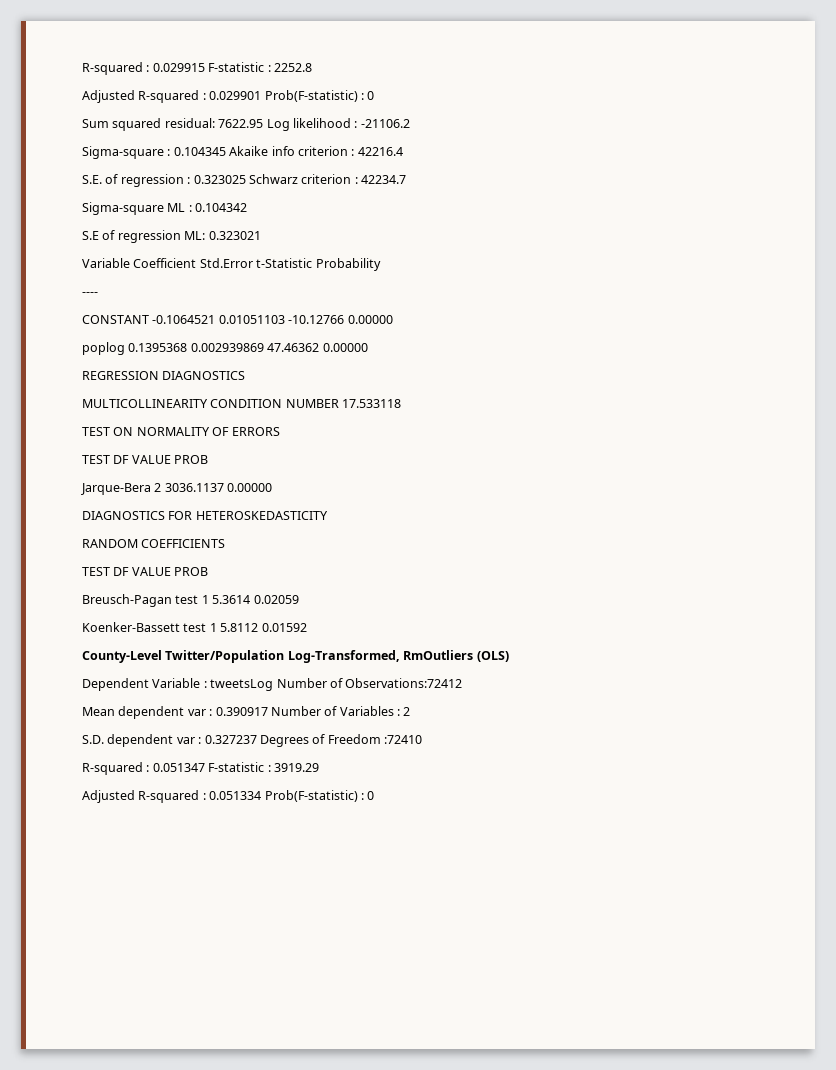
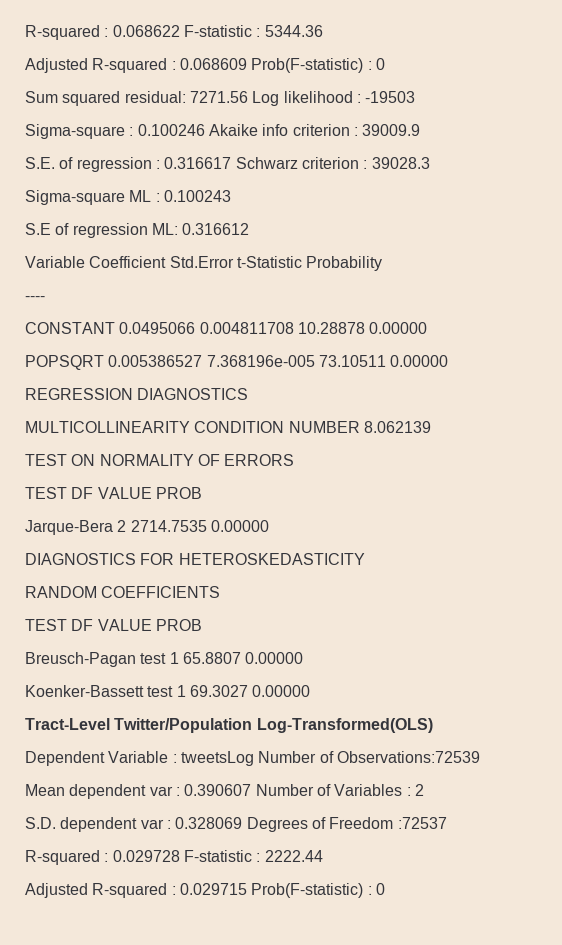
- R-squared : 0.029915 F-statistic : 2252.8
- Adjusted R-squared : 0.029901 Prob(F-statistic) : 0
+ R-squared : 0.068622 F-statistic : 5344.36
+ Adjusted R-squared : 0.068609 Prob(F-statistic) : 0
- Sum squared residual: 7622.95 Log likelihood : -21106.2
+ Sum squared residual: 7271.56 Log likelihood : -19503
- Sigma-square : 0.104345 Akaike info criterion : 42216.4
+ Sigma-square : 0.100246 Akaike info criterion : 39009.9
- S.E. of regression : 0.323025 Schwarz criterion : 42234.7
+ S.E. of regression : 0.316617 Schwarz criterion : 39028.3
- Sigma-square ML : 0.104342
+ Sigma-square ML : 0.100243
- S.E of regression ML: 0.323021
+ S.E of regression ML: 0.316612
- CONSTANT -0.1064521 0.01051103 -10.12766 0.00000
- poplog 0.1395368 0.002939869 47.46362 0.00000
+ CONSTANT 0.0495066 0.004811708 10.28878 0.00000
+ POPSQRT 0.005386527 7.368196e-005 73.10511 0.00000
- MULTICOLLINEARITY CONDITION NUMBER 17.533118
+ MULTICOLLINEARITY CONDITION NUMBER 8.062139
- Jarque-Bera 2 3036.1137 0.00000
+ Jarque-Bera 2 2714.7535 0.00000
- Breusch-Pagan test 1 5.3614 0.02059
+ Breusch-Pagan test 1 65.8807 0.00000
- Koenker-Bassett test 1 5.8112 0.01592
- County-Level Twitter/Population Log-Transformed, RmOutliers (OLS)
+ Koenker-Bassett test 1 69.3027 0.00000
+ Tract-Level Twitter/Population Log-Transformed(OLS)
- Dependent Variable : tweetsLog Number of Observations:72412
+ Dependent Variable : tweetsLog Number of Observations:72539
- Mean dependent var : 0.390917 Number of Variables : 2
+ Mean dependent var : 0.390607 Number of Variables : 2
- S.D. dependent var : 0.327237 Degrees of Freedom :72410
- R-squared : 0.051347 F-statistic : 3919.29
- Adjusted R-squared : 0.051334 Prob(F-statistic) : 0
+ S.D. dependent var : 0.328069 Degrees of Freedom :72537
+ R-squared : 0.029728 F-statistic : 2222.44
+ Adjusted R-squared : 0.029715 Prob(F-statistic) : 0

